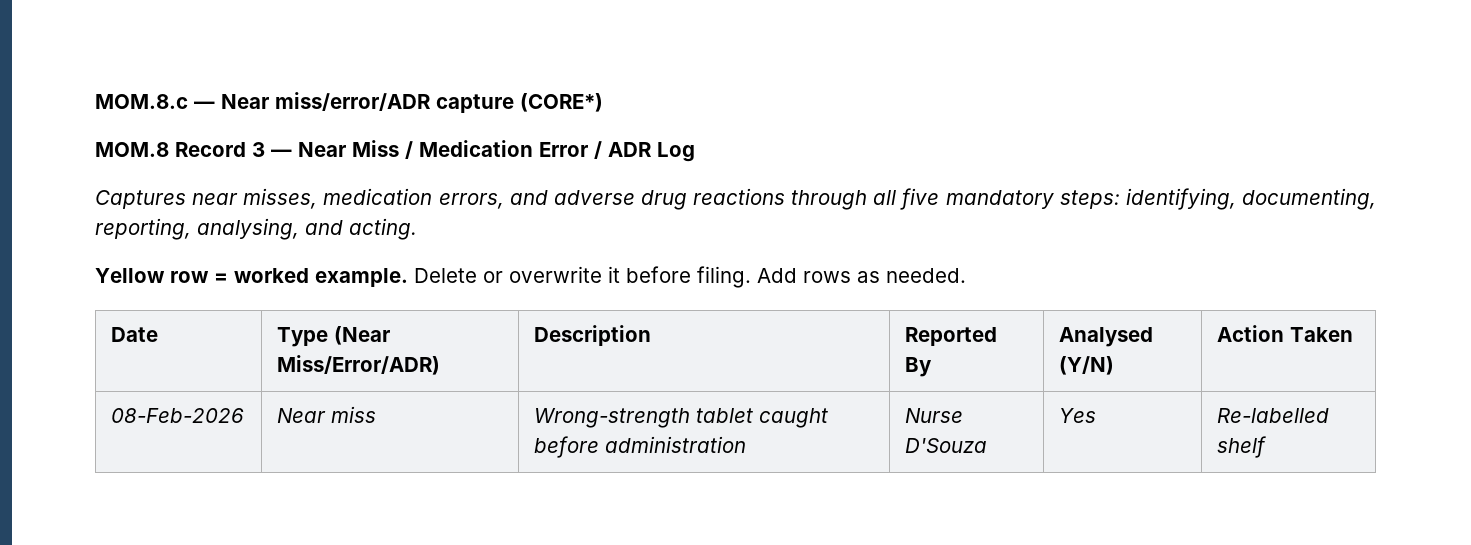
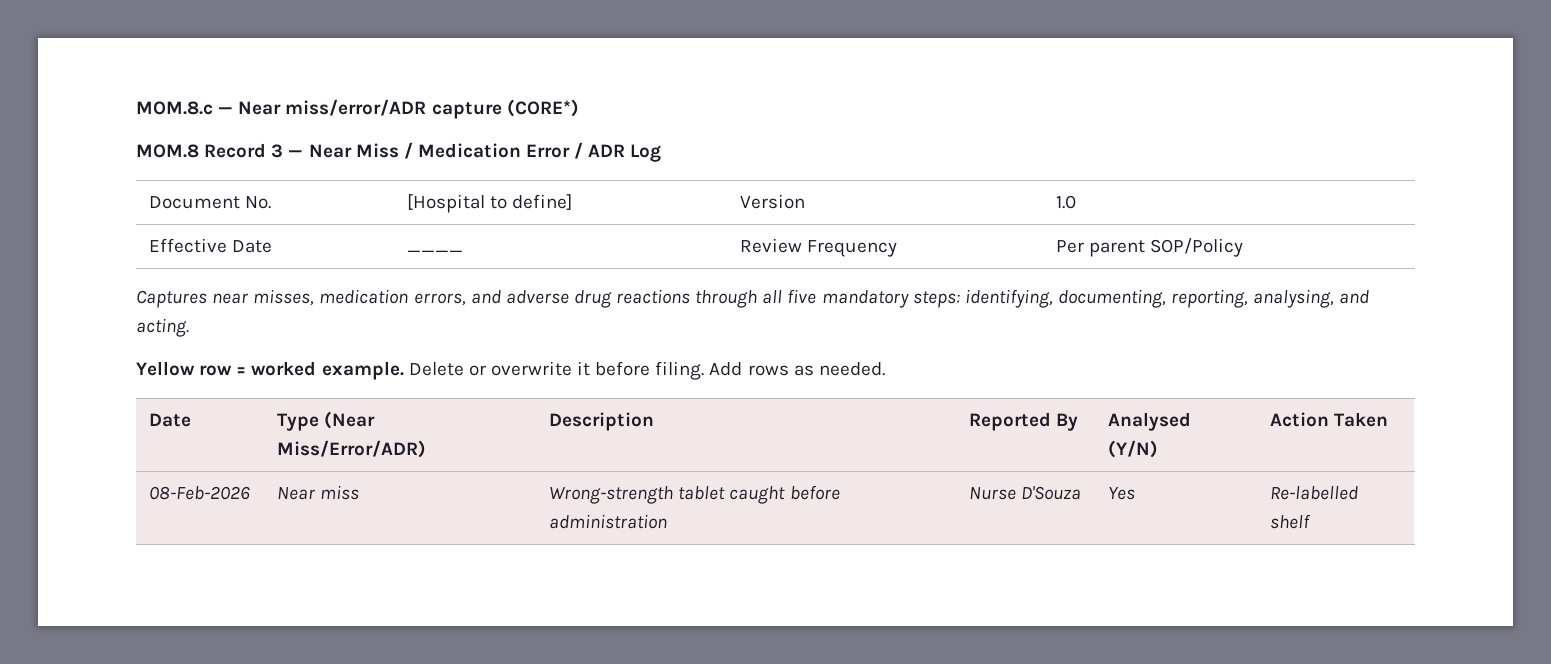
+ Document No. | [Hospital to define] | Version | 1.0
+ Effective Date | ____ | Review Frequency | Per parent SOP/Policy

